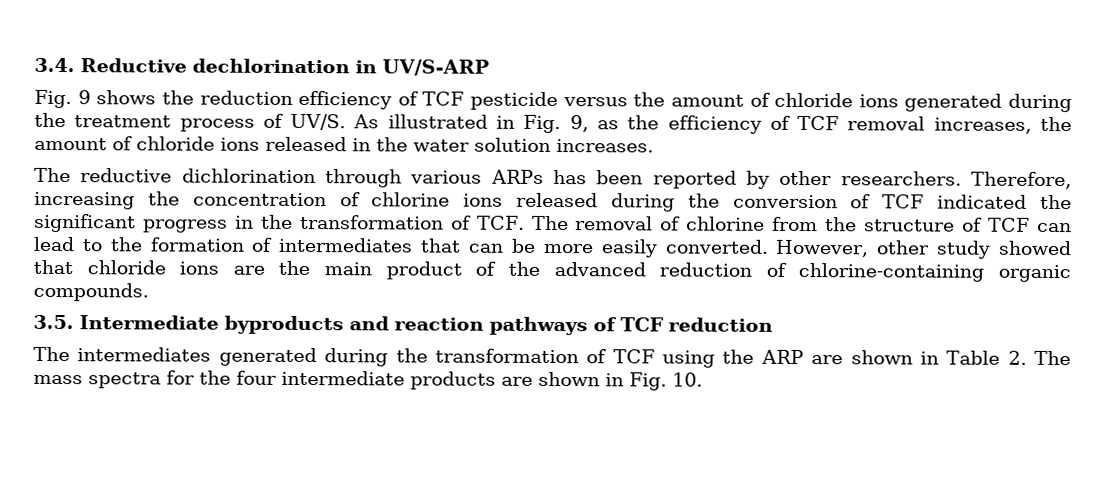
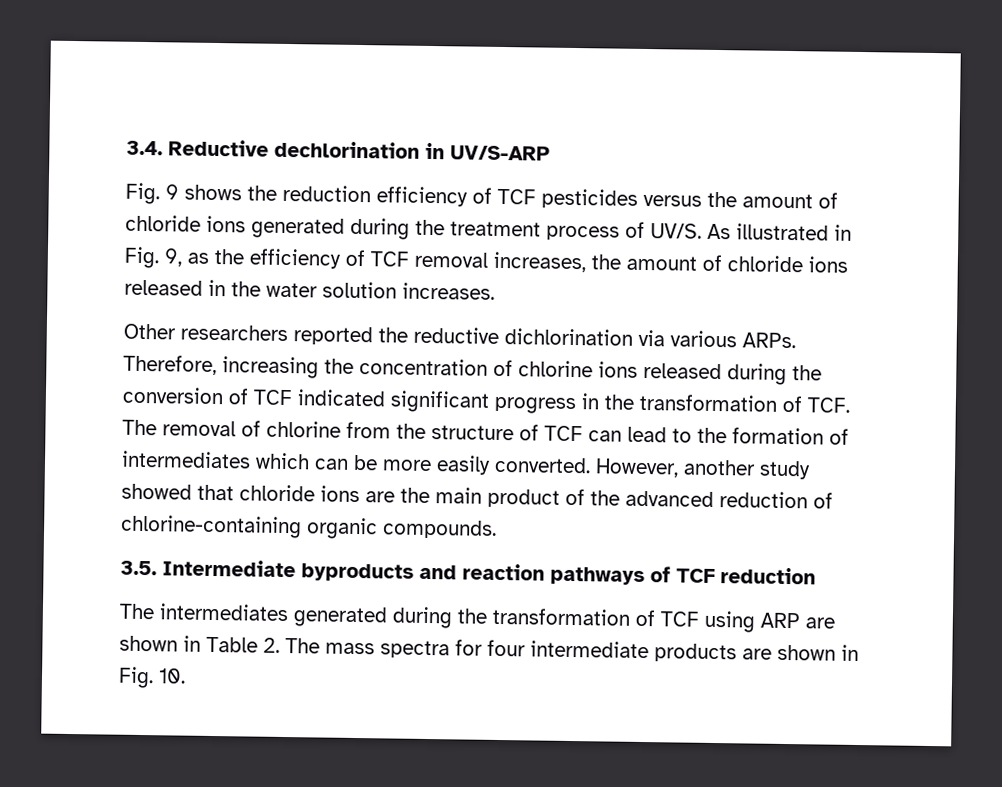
- Fig. 9 shows the reduction efficiency of TCF pesticide versus the amount of chloride ions generated during the treatment process of UV/S.
+ Fig. 9 shows the reduction efficiency of TCF pesticides versus the amount of chloride ions generated during the treatment process of UV/S.
- The reductive dichlorination through various ARPs has been reported by other researchers.
+ Other researchers reported the reductive dichlorination via various ARPs.
- Therefore, increasing the concentration of chlorine ions released during the conversion of TCF indicated the significant progress in the transformation of TCF. The removal of chlorine from the structure of TCF can lead to the formation of intermediates that can be more easily converted.
+ Therefore, increasing the concentration of chlorine ions released during the conversion of TCF indicated significant progress in the transformation of TCF. The removal of chlorine from the structure of TCF can lead to the formation of intermediates which can be more easily converted.
- However, other study showed that chloride ions are the main product of the advanced reduction of chlorine-containing organic compounds.
+ However, another study showed that chloride ions are the main product of the advanced reduction of chlorine-containing organic compounds.
- The intermediates generated during the transformation of TCF using the ARP are shown in Table 2. The mass spectra for the four intermediate products are shown in Fig. 10.
+ The intermediates generated during the transformation of TCF using ARP are shown in Table 2. The mass spectra for four intermediate products are shown in Fig. 10.

